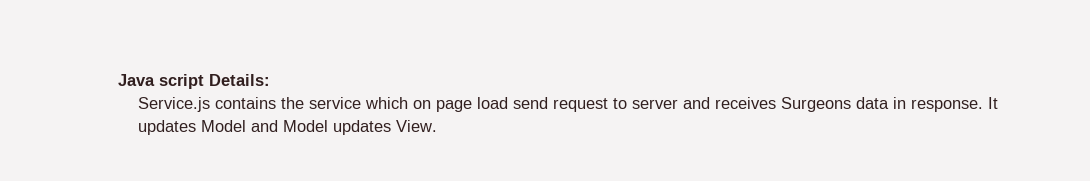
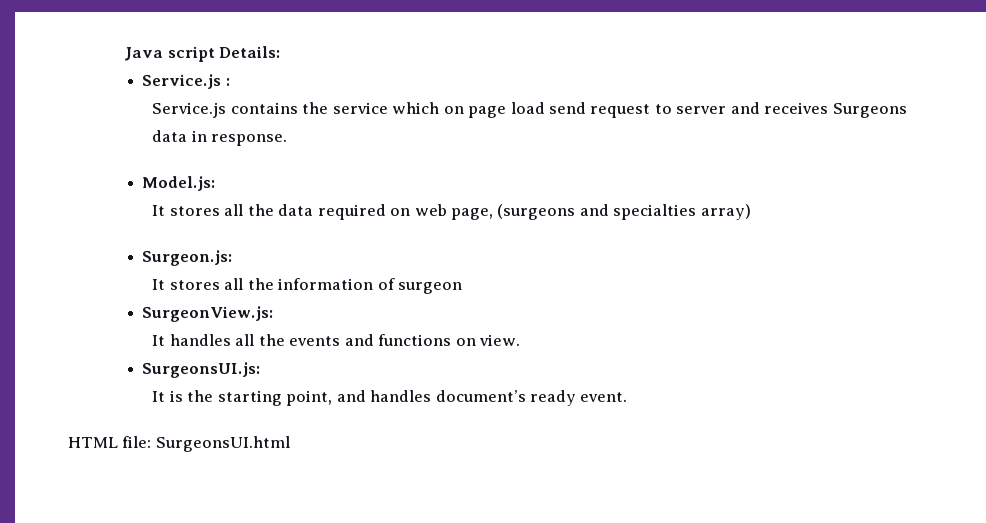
+ Service.js :
- Service.js contains the service which on page load send request to server and receives Surgeons data in response. It updates Model and Model updates View.
+ Service.js contains the service which on page load send request to server and receives Surgeons data in response.
+ Model.js:
+ It stores all the data required on web page, (surgeons and specialties array)
+ Surgeon.js:
+ It stores all the information of surgeon
+ SurgeonView.js:
+ It handles all the events and functions on view.
+ SurgeonsUI.js:
+ It is the starting point, and handles document’s ready event.
+ HTML file: SurgeonsUI.html

